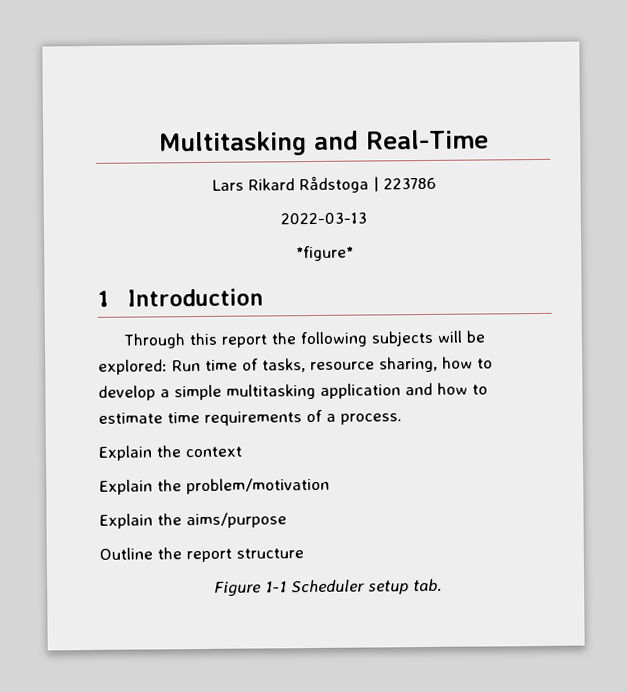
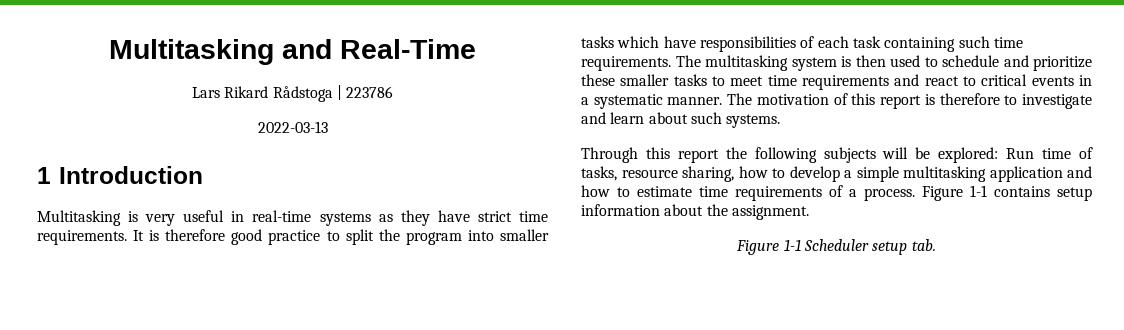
- *figure*
+ Multitasking is very useful in real-time systems as they have strict time requirements. It is therefore good practice to split the program into smaller tasks which have responsibilities of each task containing such time requirements. The multitasking system is then used to schedule and prioritize these smaller tasks to meet time requirements and react to critical events in a systematic manner. The motivation of this report is therefore to investigate and learn about such systems.
- Through this report the following subjects will be explored: Run time of tasks, resource sharing, how to develop a simple multitasking application and how to estimate time requirements of a process.
- Explain the context
- Explain the problem/motivation
- Explain the aims/purpose
- Outline the report structure
+ Through this report the following subjects will be explored: Run time of tasks, resource sharing, how to develop a simple multitasking application and how to estimate time requirements of a process. Figure 1-1 contains setup information about the assignment.

